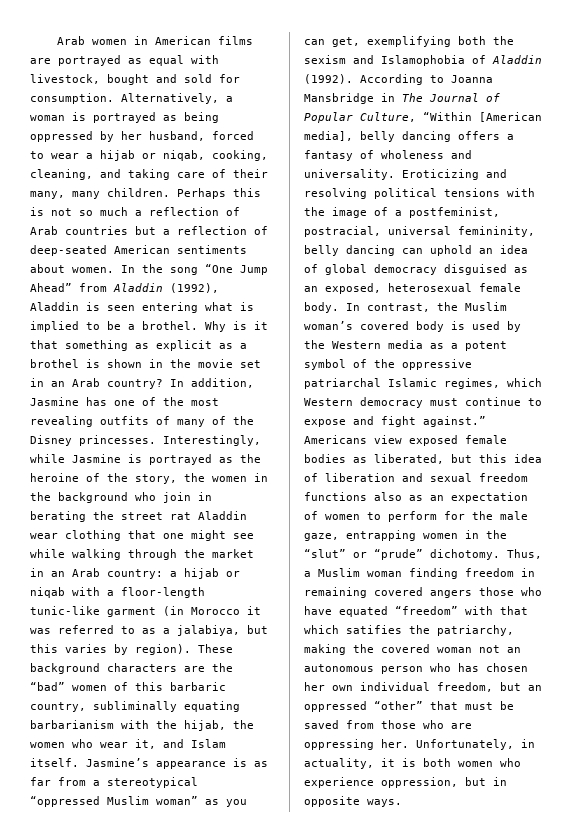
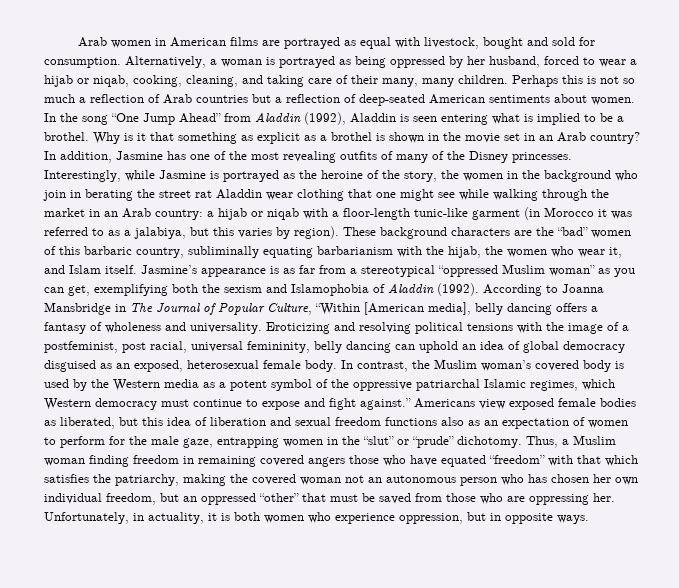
- Eroticizing and resolving political tensions with the image of a postfeminist, postracial, universal femininity, belly dancing can uphold an idea of global democracy disguised as an exposed, heterosexual female body.
+ Eroticizing and resolving political tensions with the image of a postfeminist, post racial, universal femininity, belly dancing can uphold an idea of global democracy disguised as an exposed, heterosexual female body.
- Thus, a Muslim woman finding freedom in remaining covered angers those who have equated “freedom” with that which satifies the patriarchy, making the covered woman not an autonomous person who has chosen her own individual freedom, but an oppressed “other” that must be saved from those who are oppressing her.
+ Thus, a Muslim woman finding freedom in remaining covered angers those who have equated “freedom” with that which satisfies the patriarchy, making the covered woman not an autonomous person who has chosen her own individual freedom, but an oppressed “other” that must be saved from those who are oppressing her.

